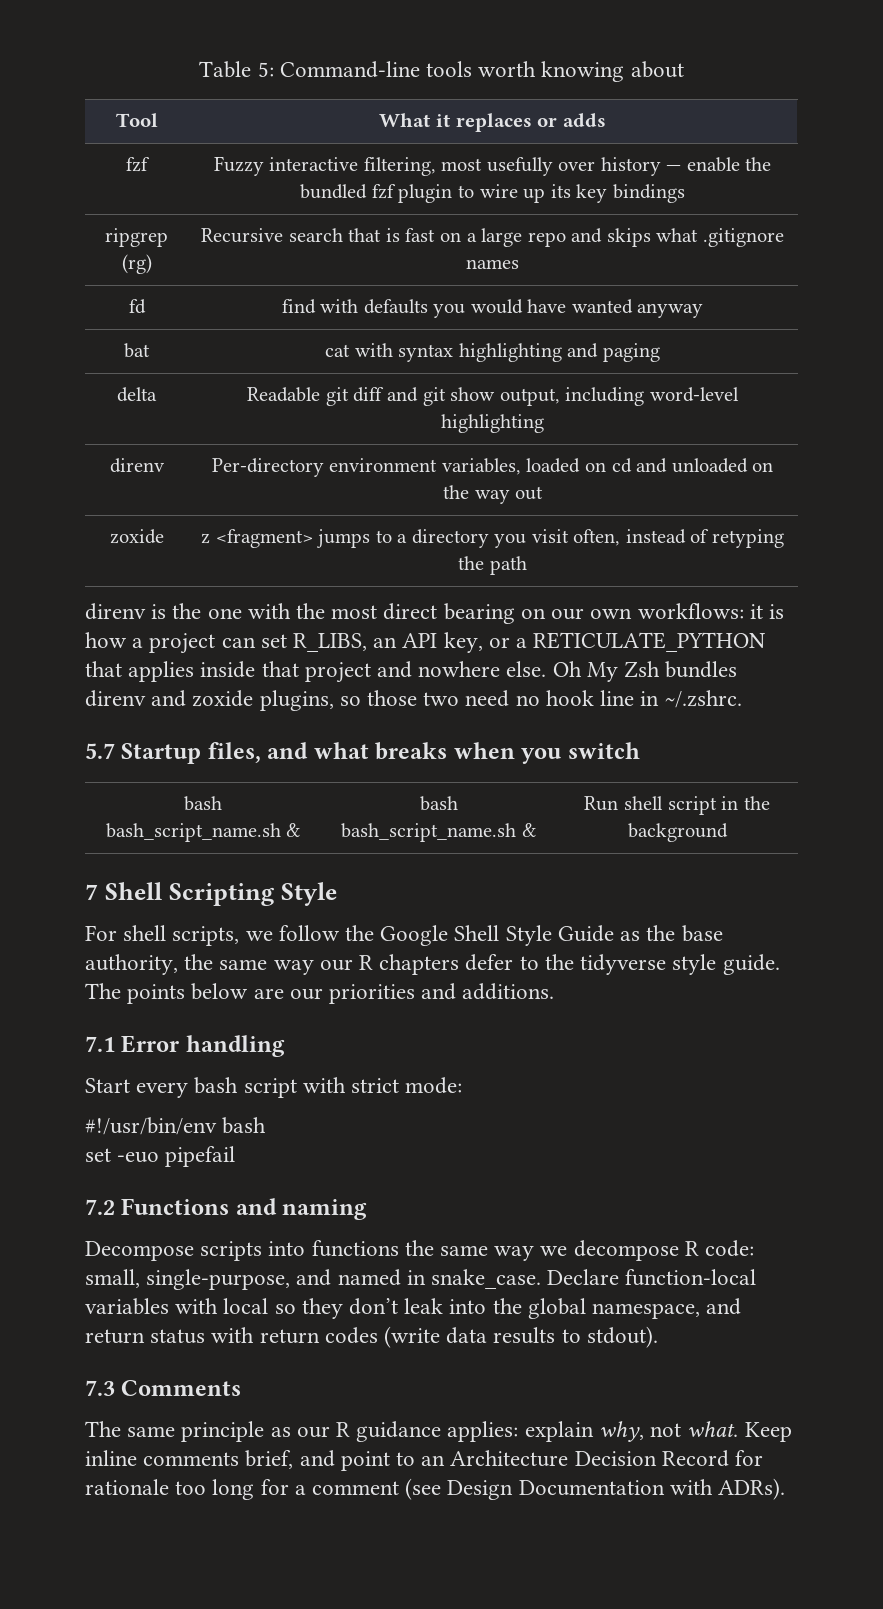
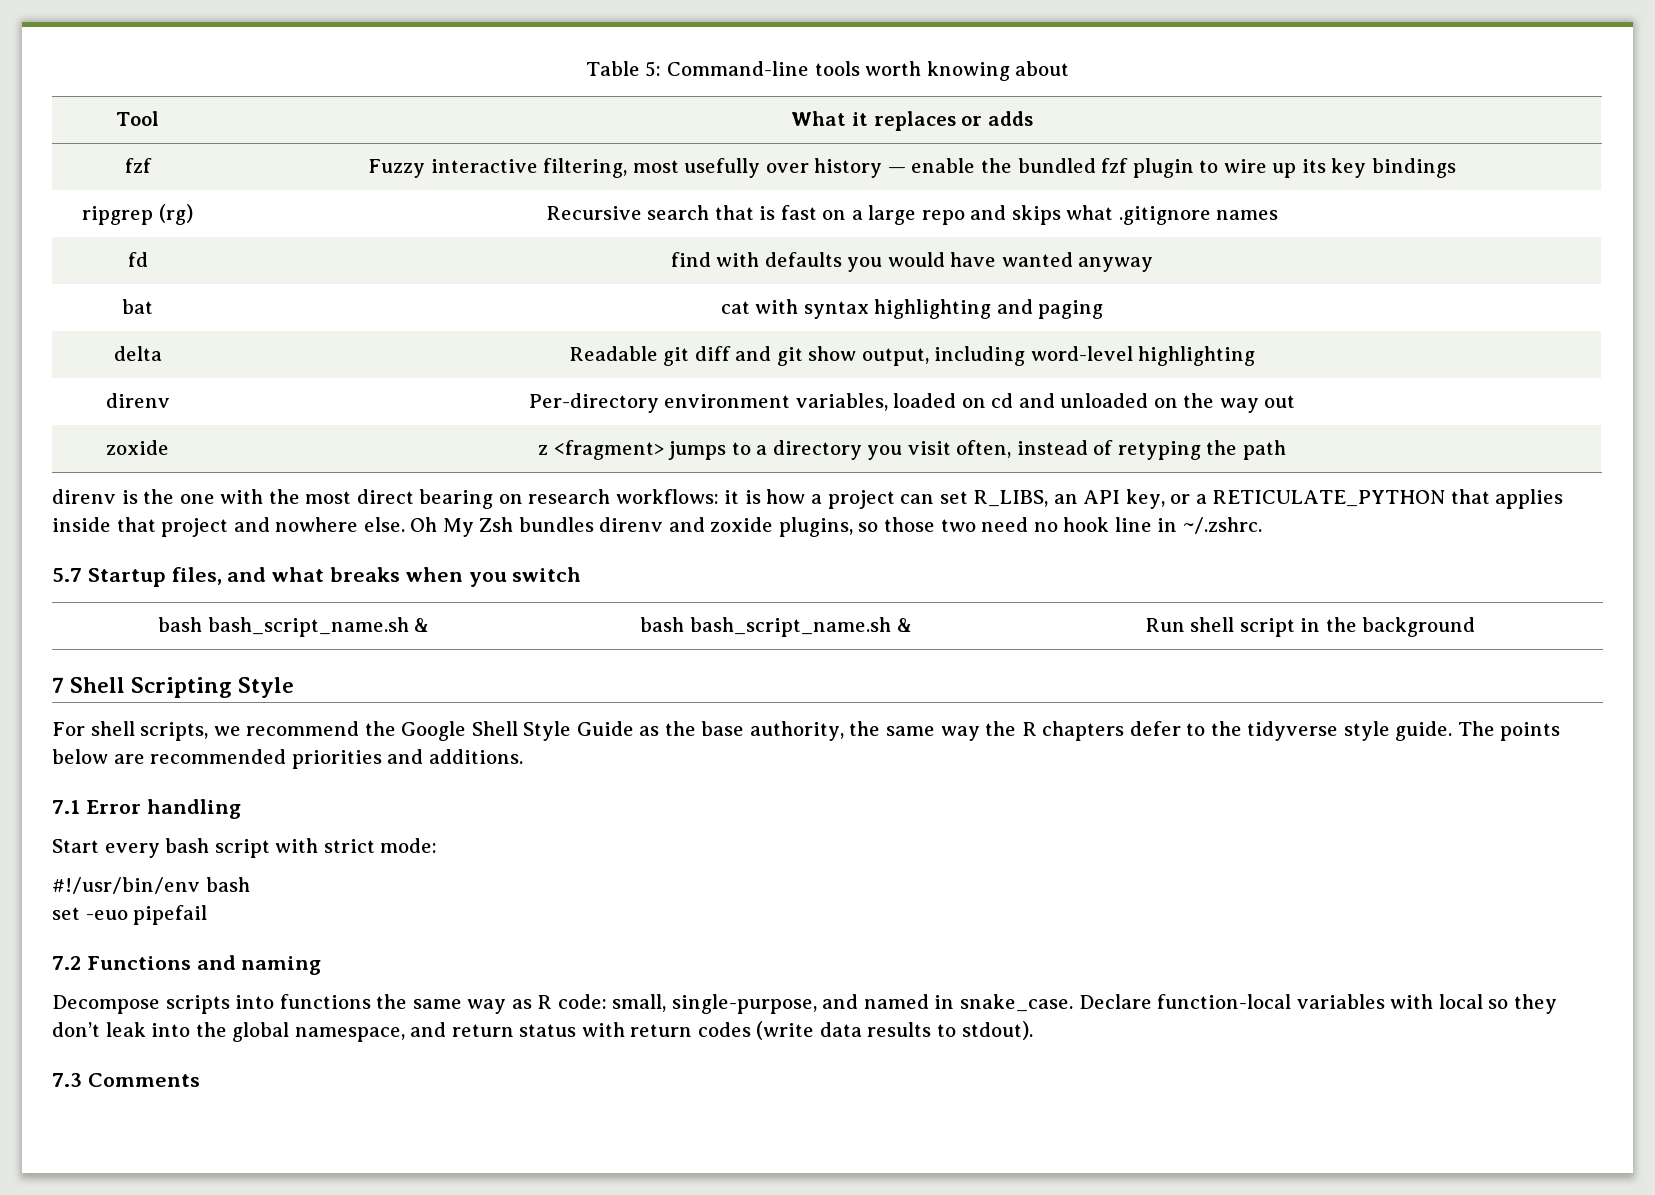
- direnv is the one with the most direct bearing on our own workflows: it is how a project can set R_LIBS, an API key, or a RETICULATE_PYTHON that applies inside that project and nowhere else.
+ direnv is the one with the most direct bearing on research workflows: it is how a project can set R_LIBS, an API key, or a RETICULATE_PYTHON that applies inside that project and nowhere else.
- For shell scripts, we follow the Google Shell Style Guide as the base authority, the same way our R chapters defer to the tidyverse style guide.
+ For shell scripts, we recommend the Google Shell Style Guide as the base authority, the same way the R chapters defer to the tidyverse style guide.
- The points below are our priorities and additions.
+ The points below are recommended priorities and additions.
- Decompose scripts into functions the same way we decompose R code: small, single-purpose, and named in snake_case.
+ Decompose scripts into functions the same way as R code: small, single-purpose, and named in snake_case.
- The same principle as our R guidance applies: explain why, not what. Keep inline comments brief, and point to an Architecture Decision Record for rationale too long for a comment (see Design Documentation with ADRs).

